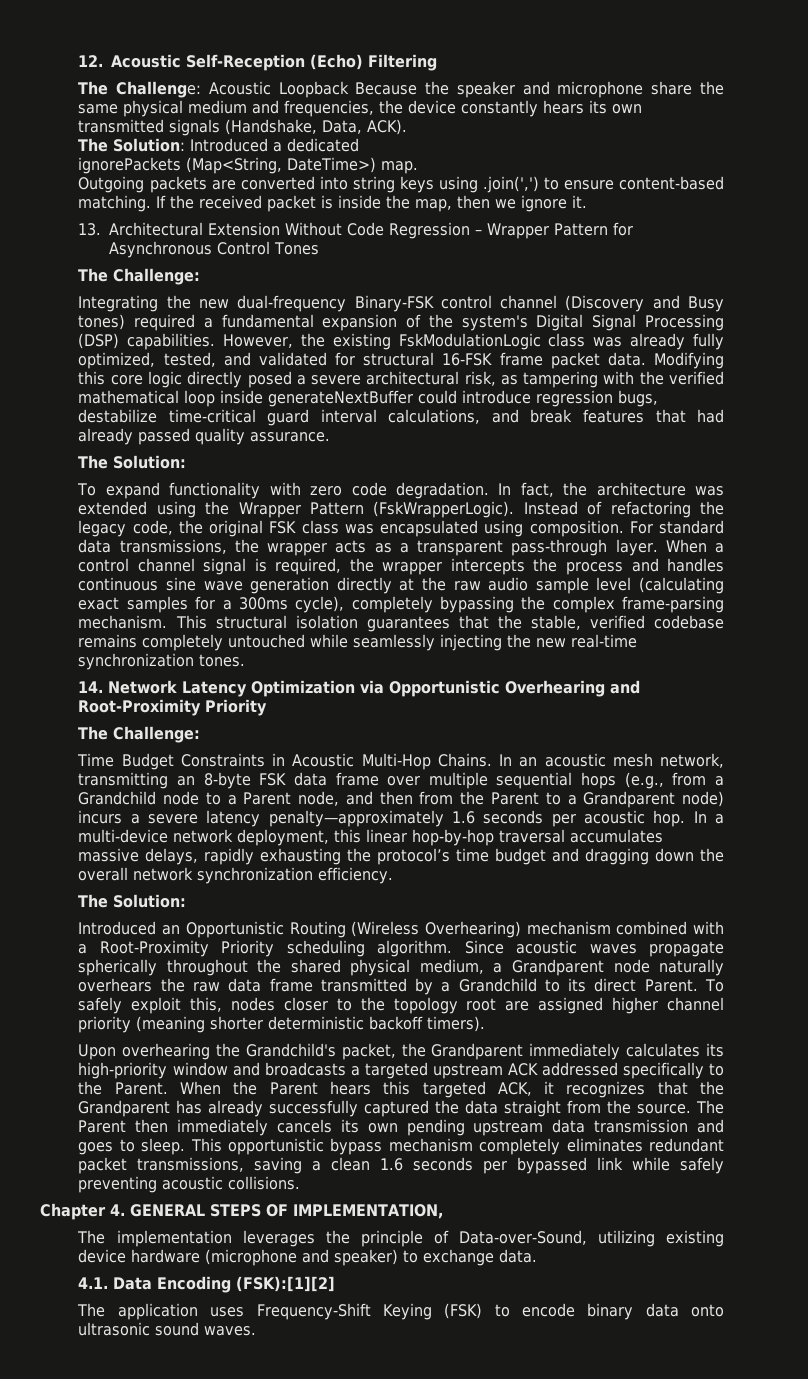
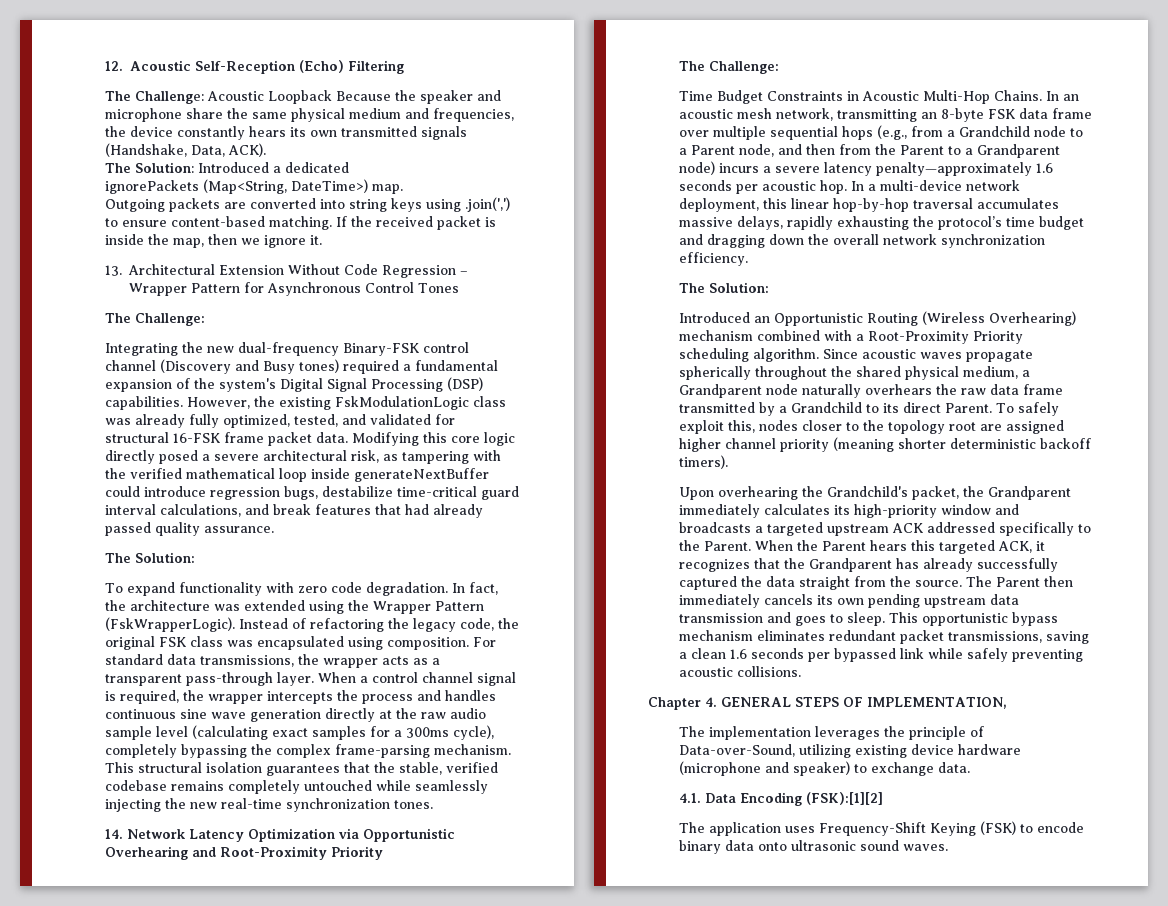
- This opportunistic bypass mechanism completely eliminates redundant packet transmissions, saving a clean 1.6 seconds per bypassed link while safely preventing acoustic collisions.
+ This opportunistic bypass mechanism eliminates redundant packet transmissions, saving a clean 1.6 seconds per bypassed link while safely preventing acoustic collisions.

